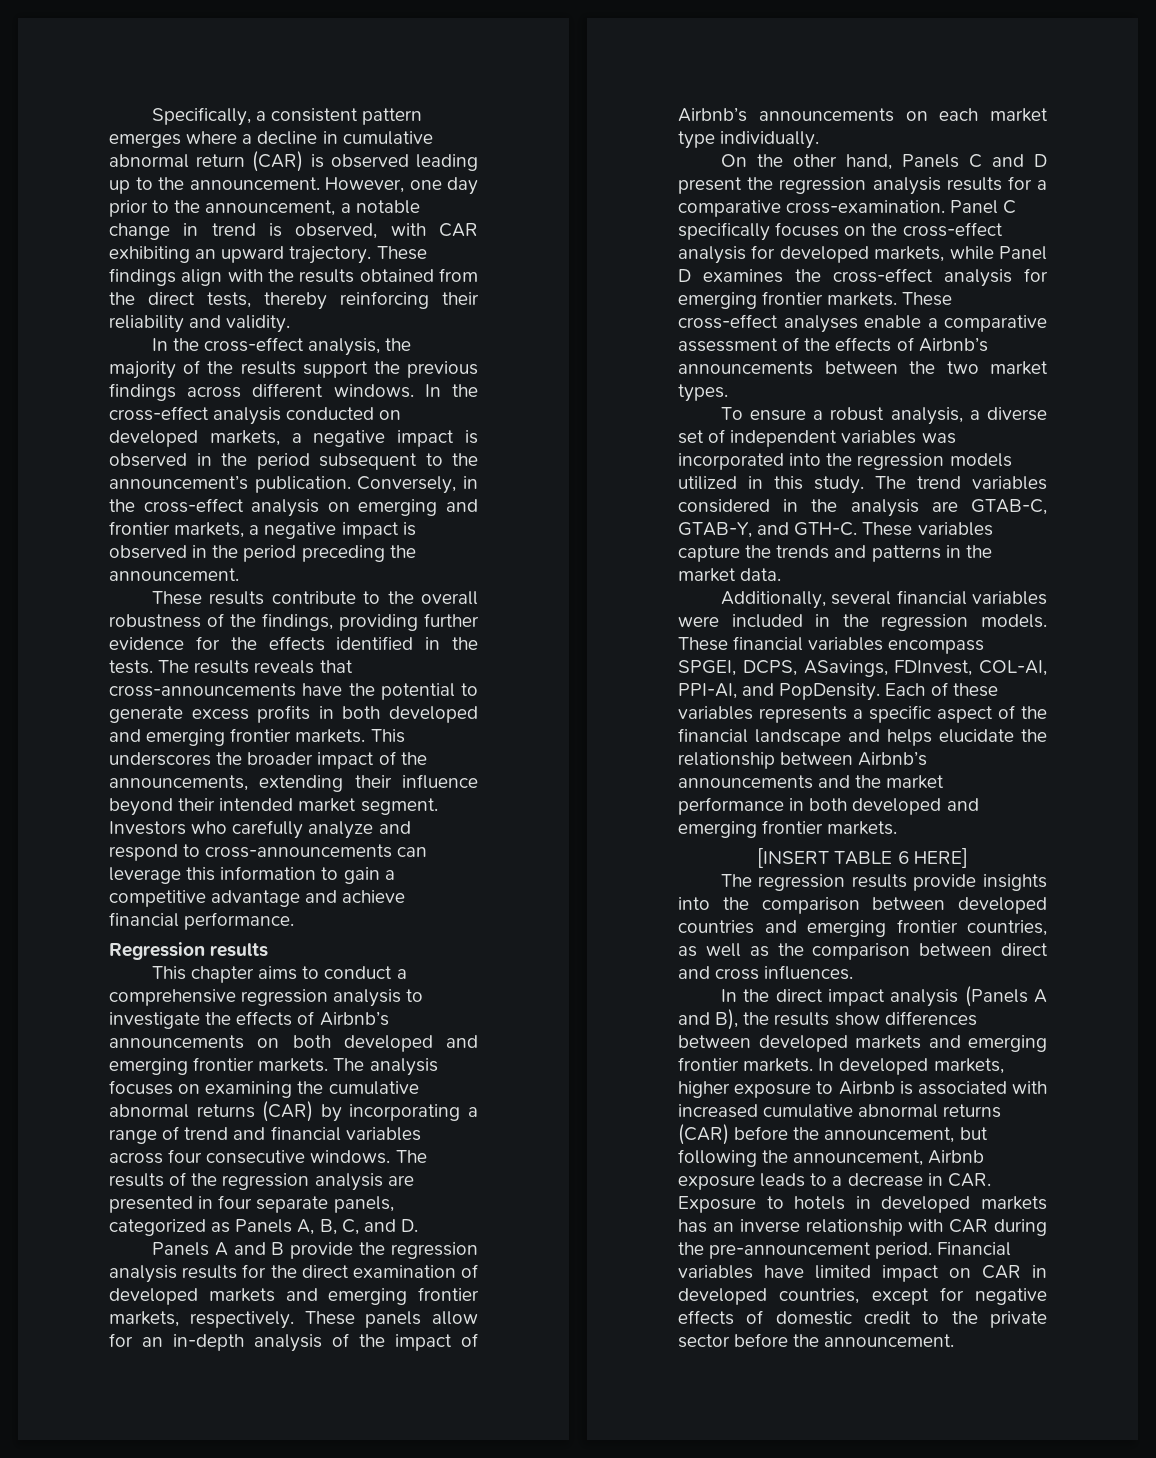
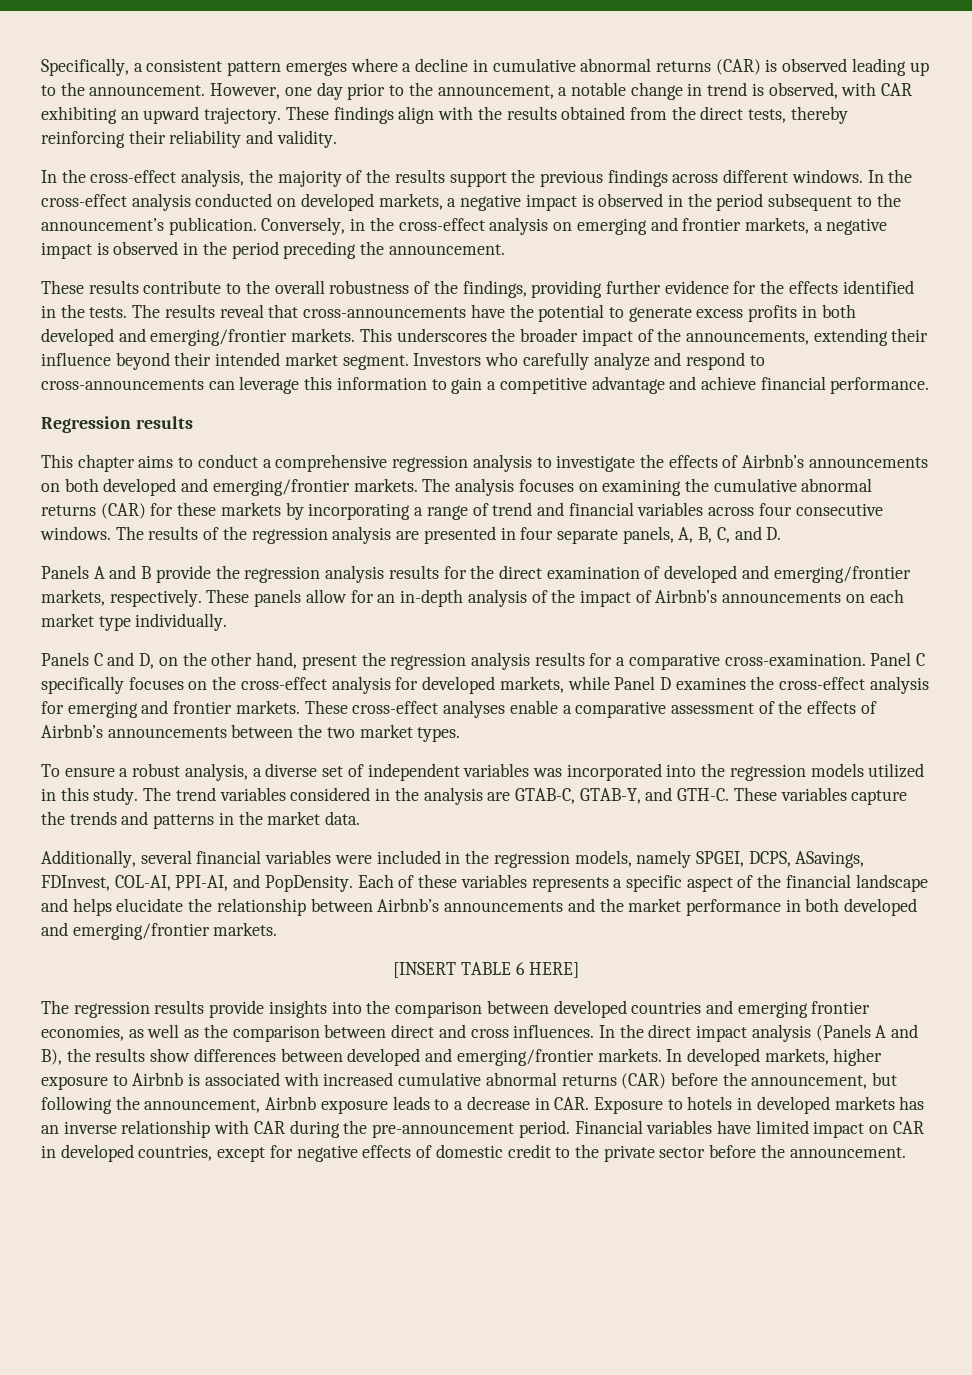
- Specifically, a consistent pattern emerges where a decline in cumulative abnormal return (CAR) is observed leading up to the announcement.
+ Specifically, a consistent pattern emerges where a decline in cumulative abnormal returns (CAR) is observed leading up to the announcement.
- The results reveals that cross-announcements have the potential to generate excess profits in both developed and emerging frontier markets.
+ The results reveal that cross-announcements have the potential to generate excess profits in both developed and emerging/frontier markets.
- This chapter aims to conduct a comprehensive regression analysis to investigate the effects of Airbnb’s announcements on both developed and emerging frontier markets.
+ This chapter aims to conduct a comprehensive regression analysis to investigate the effects of Airbnb’s announcements on both developed and emerging/frontier markets.
- The analysis focuses on examining the cumulative abnormal returns (CAR) by incorporating a range of trend and financial variables across four consecutive windows.
+ The analysis focuses on examining the cumulative abnormal returns (CAR) for these markets by incorporating a range of trend and financial variables across four consecutive windows.
- The results of the regression analysis are presented in four separate panels, categorized as Panels A, B, C, and D.
+ The results of the regression analysis are presented in four separate panels, A, B, C, and D.
- Panels A and B provide the regression analysis results for the direct examination of developed markets and emerging frontier markets, respectively.
+ Panels A and B provide the regression analysis results for the direct examination of developed and emerging/frontier markets, respectively.
- On the other hand, Panels C and D present the regression analysis results for a comparative cross-examination.
+ Panels C and D, on the other hand, present the regression analysis results for a comparative cross-examination.
- Panel C specifically focuses on the cross-effect analysis for developed markets, while Panel D examines the cross-effect analysis for emerging frontier markets.
+ Panel C specifically focuses on the cross-effect analysis for developed markets, while Panel D examines the cross-effect analysis for emerging and frontier markets.
- Additionally, several financial variables were included in the regression models. These financial variables encompass SPGEI, DCPS, ASavings, FDInvest, COL-AI, PPI-AI, and PopDensity.
+ Additionally, several financial variables were included in the regression models, namely SPGEI, DCPS, ASavings, FDInvest, COL-AI, PPI-AI, and PopDensity.
- Each of these variables represents a specific aspect of the financial landscape and helps elucidate the relationship between Airbnb’s announcements and the market performance in both developed and emerging frontier markets.
+ Each of these variables represents a specific aspect of the financial landscape and helps elucidate the relationship between Airbnb’s announcements and the market performance in both developed and emerging/frontier markets.
- The regression results provide insights into the comparison between developed countries and emerging frontier countries, as well as the comparison between direct and cross influences.
- In the direct impact analysis (Panels A and B), the results show differences between developed markets and emerging frontier markets.
+ The regression results provide insights into the comparison between developed countries and emerging frontier economies, as well as the comparison between direct and cross influences. In the direct impact analysis (Panels A and B), the results show differences between developed and emerging/frontier markets.

